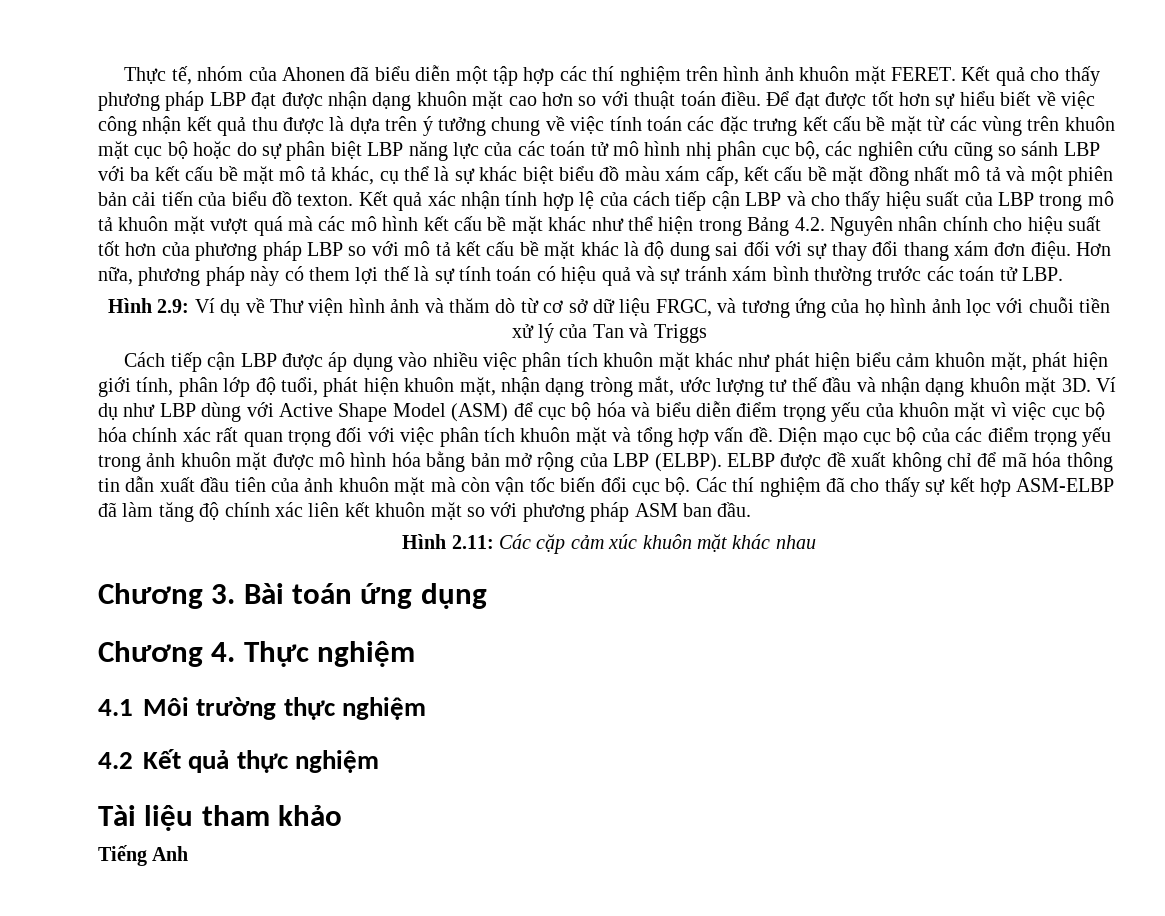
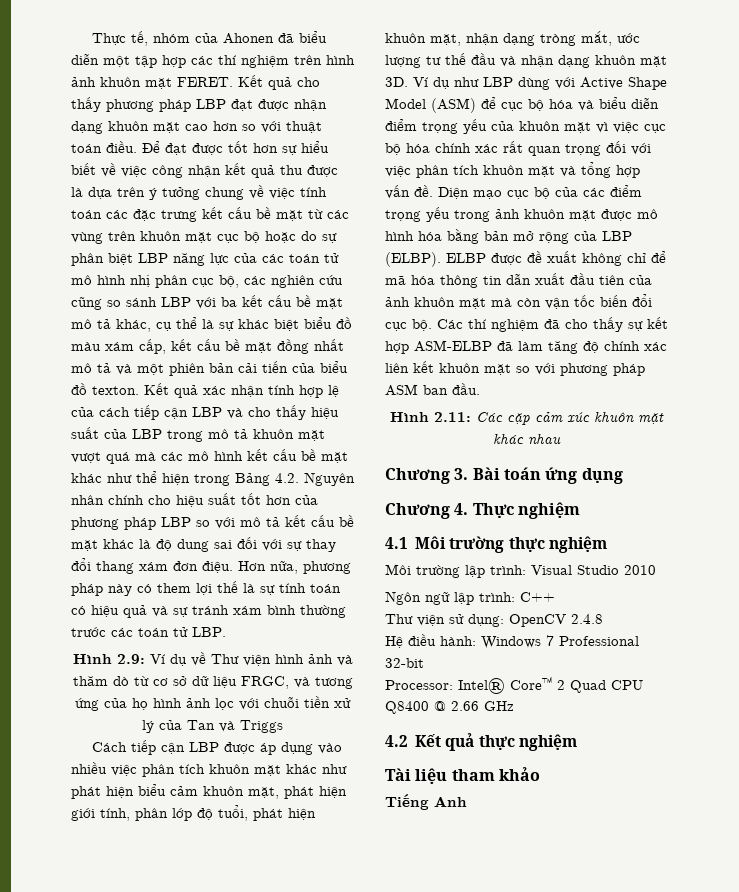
+ Môi trường lập trình: Visual Studio 2010
+ Ngôn ngữ lập trình: C++
+ Thư viện sử dụng: OpenCV 2.4.8
+ Hệ điều hành: Windows 7 Professional 32-bit
+ Processor: Intel® Core™ 2 Quad CPU Q8400 @ 2.66 GHz

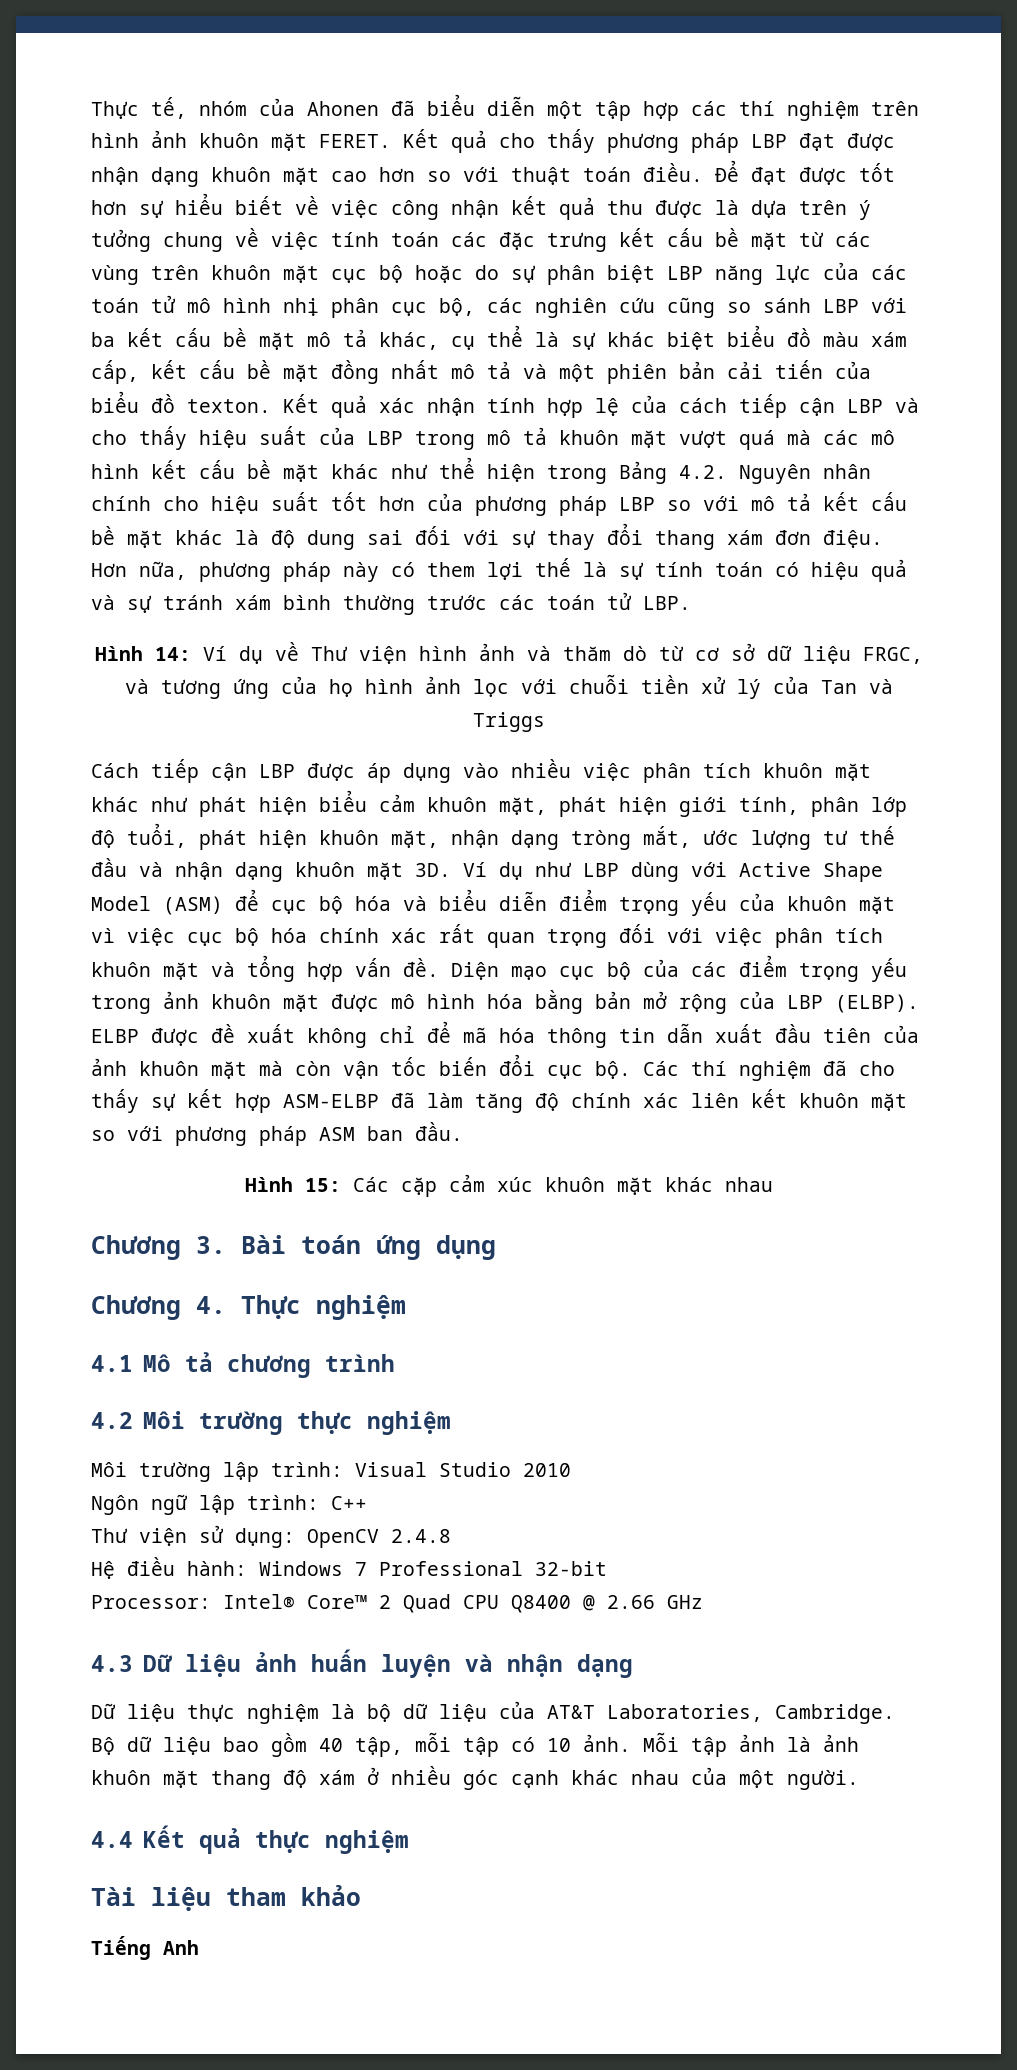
- Hình 2.9: Ví dụ về Thư viện hình ảnh và thăm dò từ cơ sở dữ liệu FRGC, và tương ứng của họ hình ảnh lọc với chuỗi tiền xử lý của Tan và Triggs
+ Hình 14: Ví dụ về Thư viện hình ảnh và thăm dò từ cơ sở dữ liệu FRGC, và tương ứng của họ hình ảnh lọc với chuỗi tiền xử lý của Tan và Triggs
- Hình 2.11: Các cặp cảm xúc khuôn mặt khác nhau
+ Hình 15: Các cặp cảm xúc khuôn mặt khác nhau
- 4.1 Môi trường thực nghiệm
+ 4.1 Mô tả chương trình
+ 4.2 Môi trường thực nghiệm
- 4.2 Kết quả thực nghiệm
+ 4.3 Dữ liệu ảnh huấn luyện và nhận dạng
+ Dữ liệu thực nghiệm là bộ dữ liệu của AT&T Laboratories, Cambridge. Bộ dữ liệu bao gồm 40 tập, mỗi tập có 10 ảnh. Mỗi tập ảnh là ảnh khuôn mặt thang độ xám ở nhiều góc cạnh khác nhau của một người.
+ 4.4 Kết quả thực nghiệm

